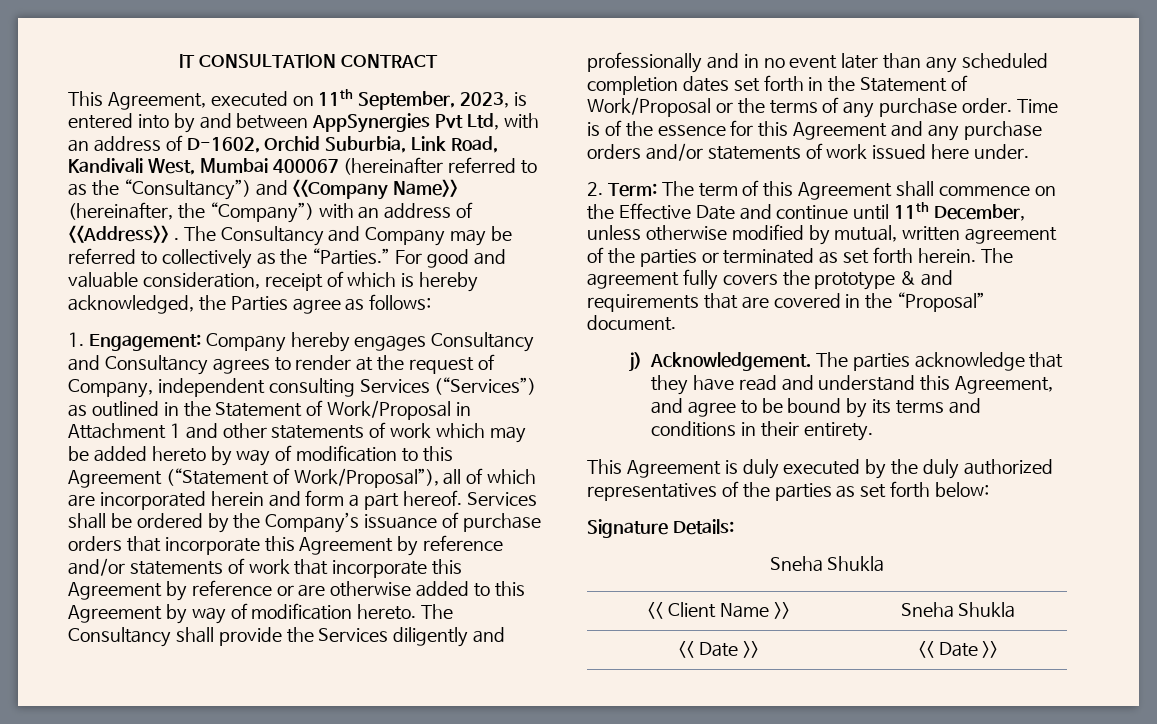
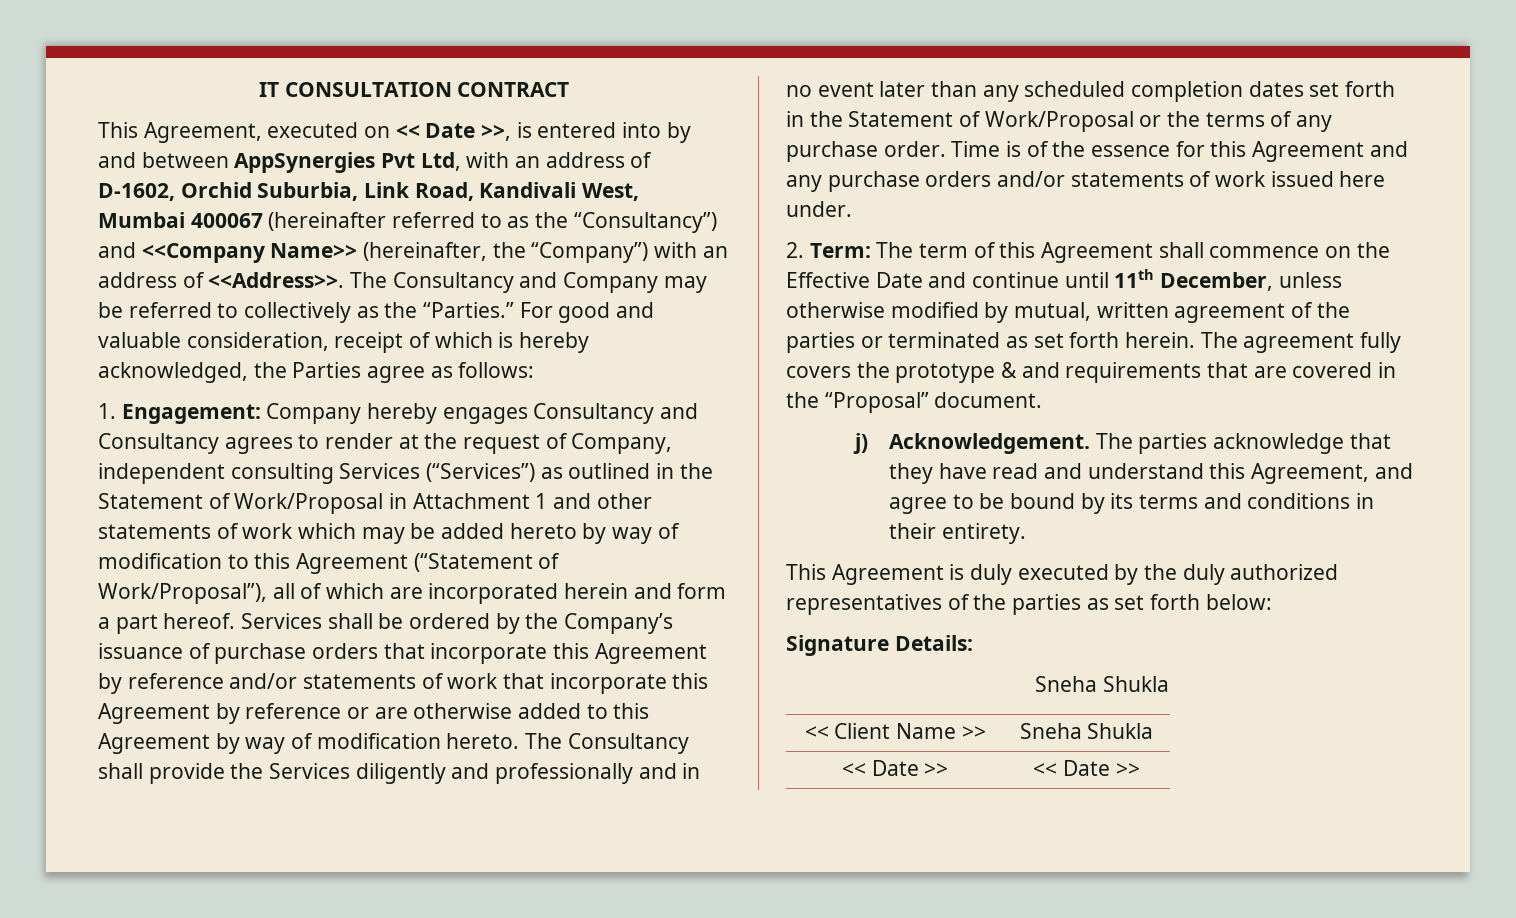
- This Agreement, executed on 11th September, 2023, is entered into by and between AppSynergies Pvt Ltd, with an address of D-1602, Orchid Suburbia, Link Road, Kandivali West, Mumbai 400067 (hereinafter referred to as the “Consultancy”) and <<Company Name>> (hereinafter, the “Company”) with an address of <<Address>> .
+ This Agreement, executed on << Date >>, is entered into by and between AppSynergies Pvt Ltd, with an address of D-1602, Orchid Suburbia, Link Road, Kandivali West, Mumbai 400067 (hereinafter referred to as the “Consultancy”) and <<Company Name>> (hereinafter, the “Company”) with an address of <<Address>>.

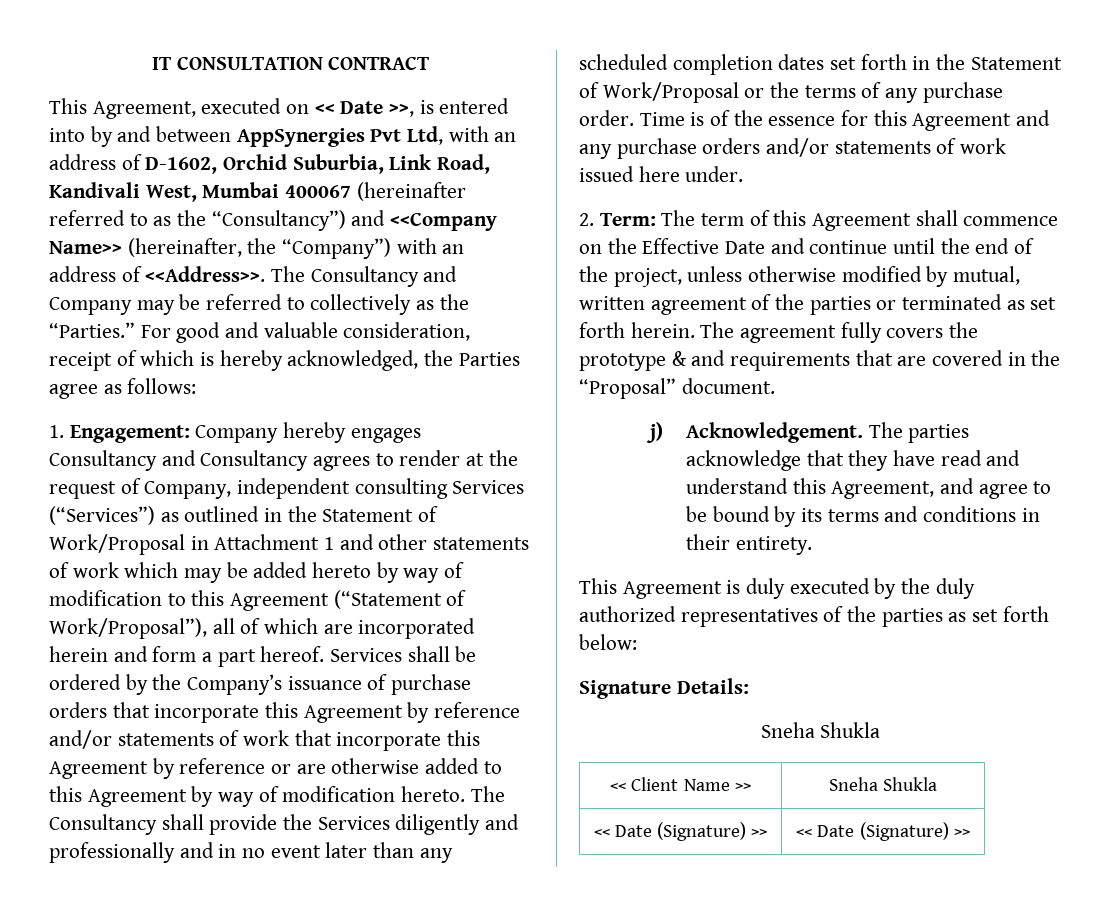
- 2. Term: The term of this Agreement shall commence on the Effective Date and continue until 11th December, unless otherwise modified by mutual, written agreement of the parties or terminated as set forth herein.
+ 2. Term: The term of this Agreement shall commence on the Effective Date and continue until the end of the project, unless otherwise modified by mutual, written agreement of the parties or terminated as set forth herein.
- << Date >> | << Date >>
+ << Date (Signature) >> | << Date (Signature) >>

